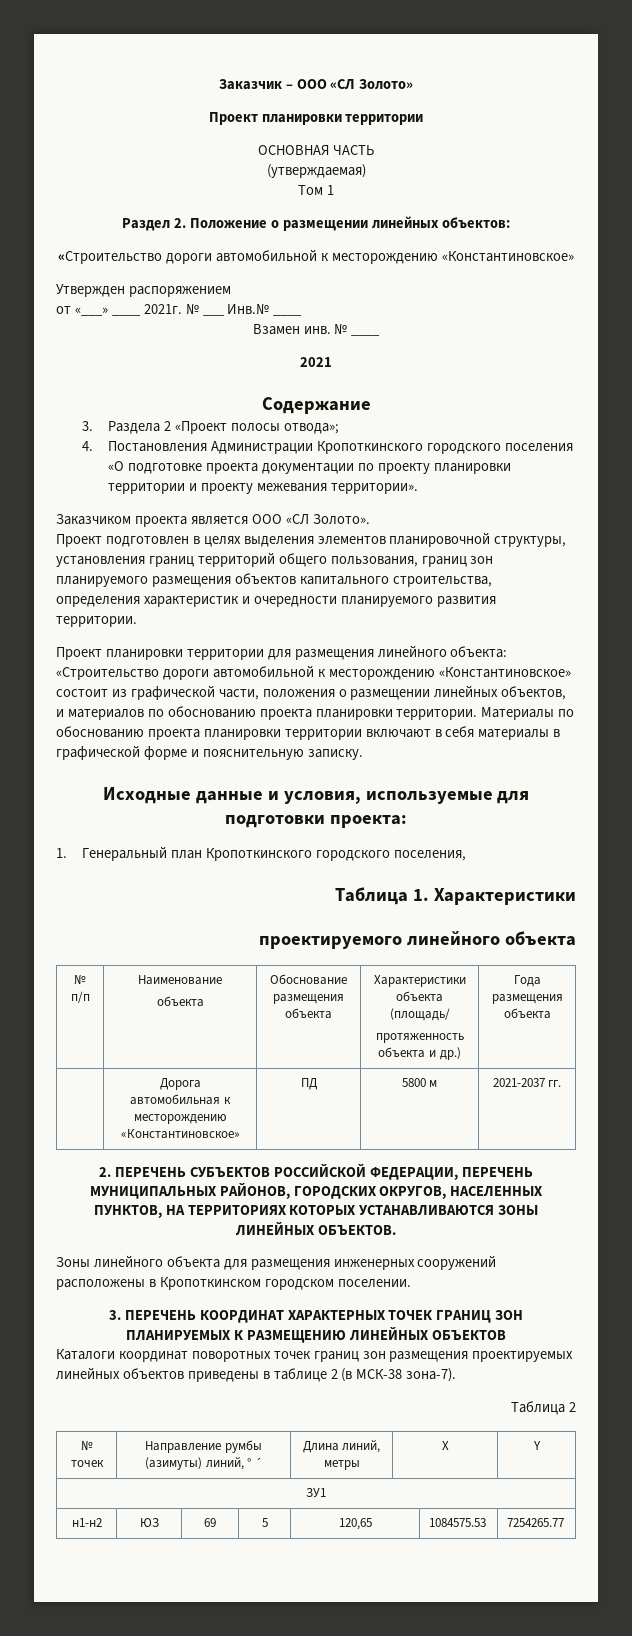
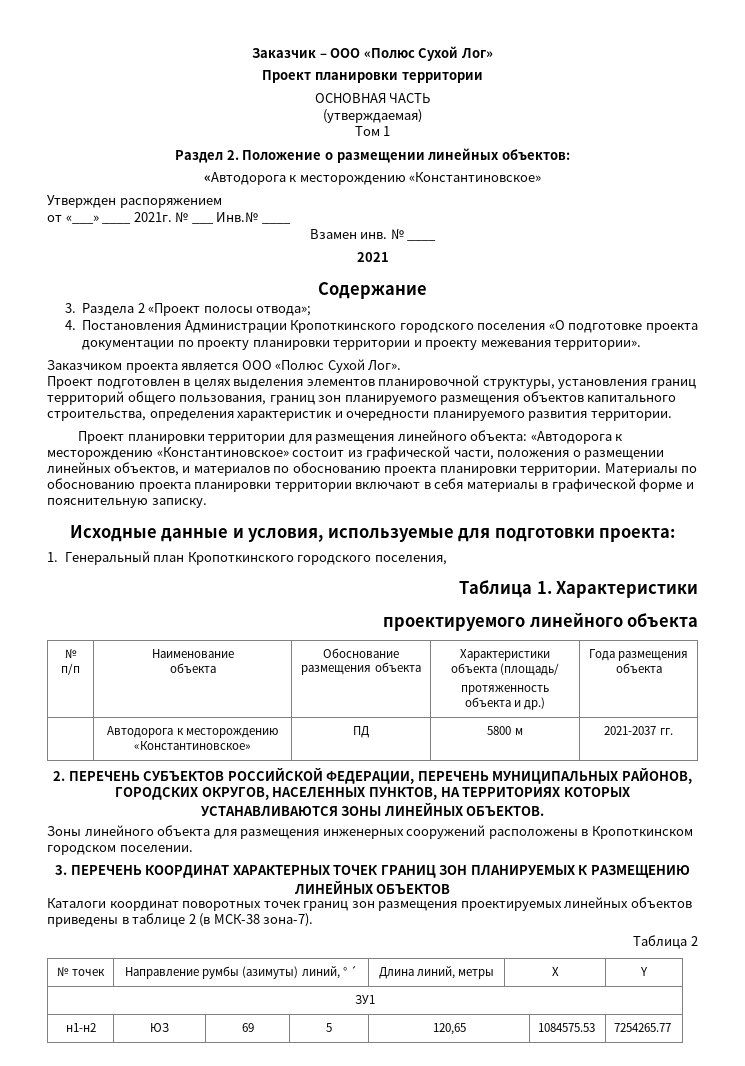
- Заказчик – ООО «СЛ Золото»
+ Заказчик – ООО «Полюс Сухой Лог»
  Раздел 2. Положение о размещении линейных объектов:
- «Строительство дороги автомобильной к месторождению «Константиновское»
+ «Автодорога к месторождению «Константиновское»
- Заказчиком проекта является ООО «СЛ Золото».
+ Заказчиком проекта является ООО «Полюс Сухой Лог».
- Проект планировки территории для размещения линейного объекта: «Строительство дороги автомобильной к месторождению «Константиновское» состоит из графической части, положения о размещении линейных объектов, и материалов по обоснованию проекта планировки территории.
+ Проект планировки территории для размещения линейного объекта: «Автодорога к месторождению «Константиновское» состоит из графической части, положения о размещении линейных объектов, и материалов по обоснованию проекта планировки территории.
- | Дорога автомобильная к месторождению «Константиновское» | ПД | 5800 м | 2021-2037 гг.
+ | Автодорога к месторождению «Константиновское» | ПД | 5800 м | 2021-2037 гг.

